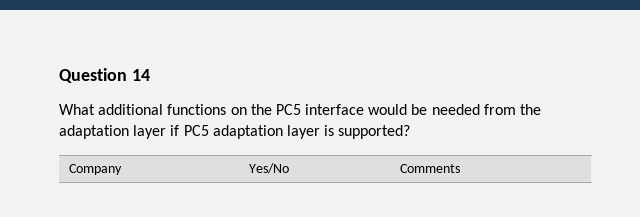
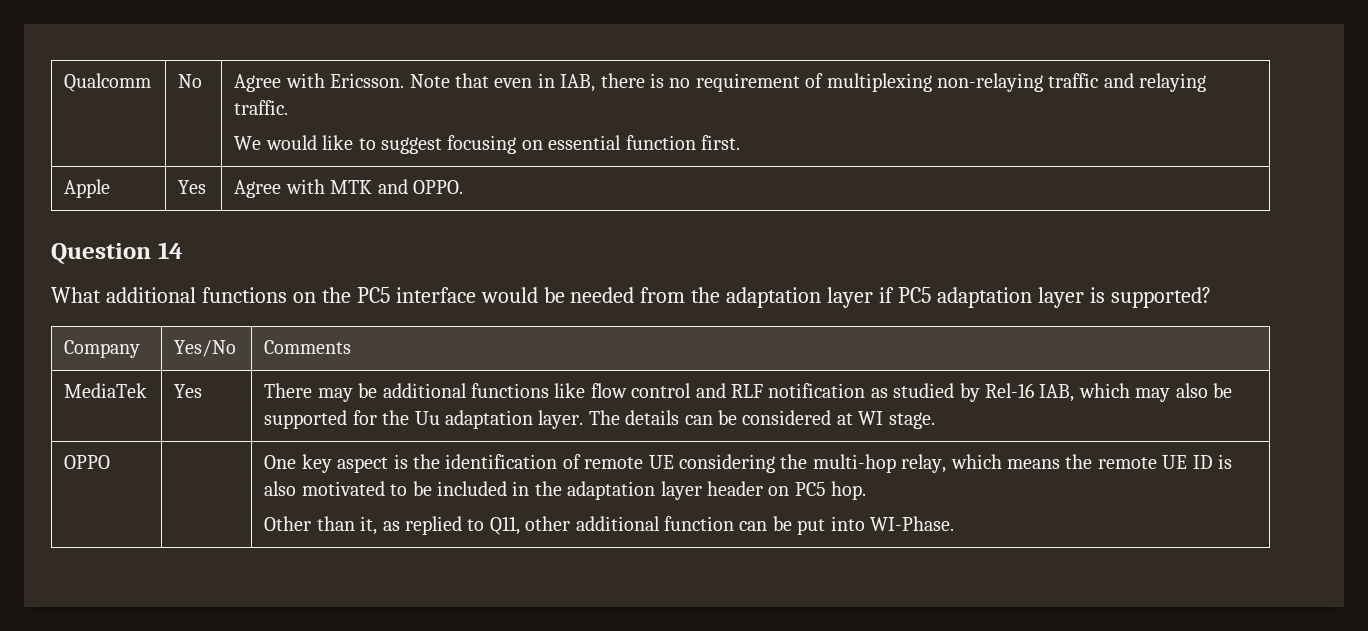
+ Qualcomm | No | Agree with Ericsson. Note that even in IAB, there is no requirement of multiplexing non-relaying traffic and relaying traffic.
+ We would like to suggest focusing on essential function first.
+ Apple | Yes | Agree with MTK and OPPO.
+ MediaTek | Yes | There may be additional functions like flow control and RLF notification as studied by Rel-16 IAB, which may also be supported for the Uu adaptation layer. The details can be considered at WI stage.
+ OPPO | | One key aspect is the identification of remote UE considering the multi-hop relay, which means the remote UE ID is also motivated to be included in the adaptation layer header on PC5 hop.
+ Other than it, as replied to Q11, other additional function can be put into WI-Phase.

